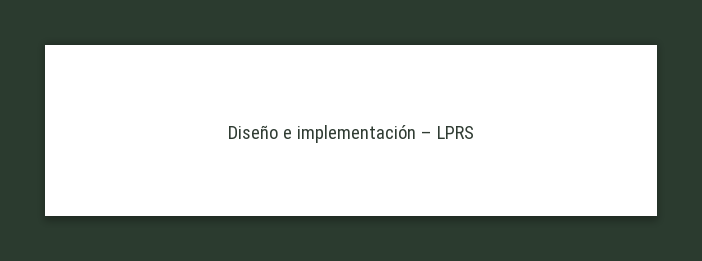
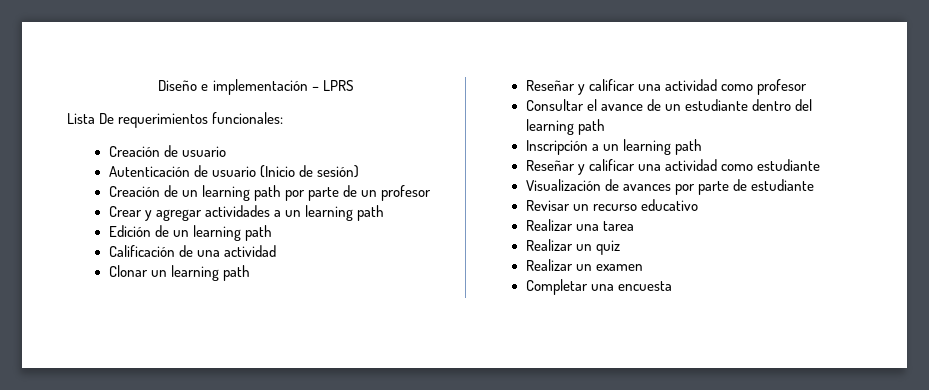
+ Lista De requerimientos funcionales:
+ Creación de usuario
+ Autenticación de usuario (Inicio de sesión)
+ Creación de un learning path por parte de un profesor
+ Crear y agregar actividades a un learning path
+ Edición de un learning path
+ Calificación de una actividad
+ Clonar un learning path
+ Reseñar y calificar una actividad como profesor
+ Consultar el avance de un estudiante dentro del learning path
+ Inscripción a un learning path
+ Reseñar y calificar una actividad como estudiante
+ Visualización de avances por parte de estudiante
+ Revisar un recurso educativo
+ Realizar una tarea
+ Realizar un quiz
+ Realizar un examen
+ Completar una encuesta

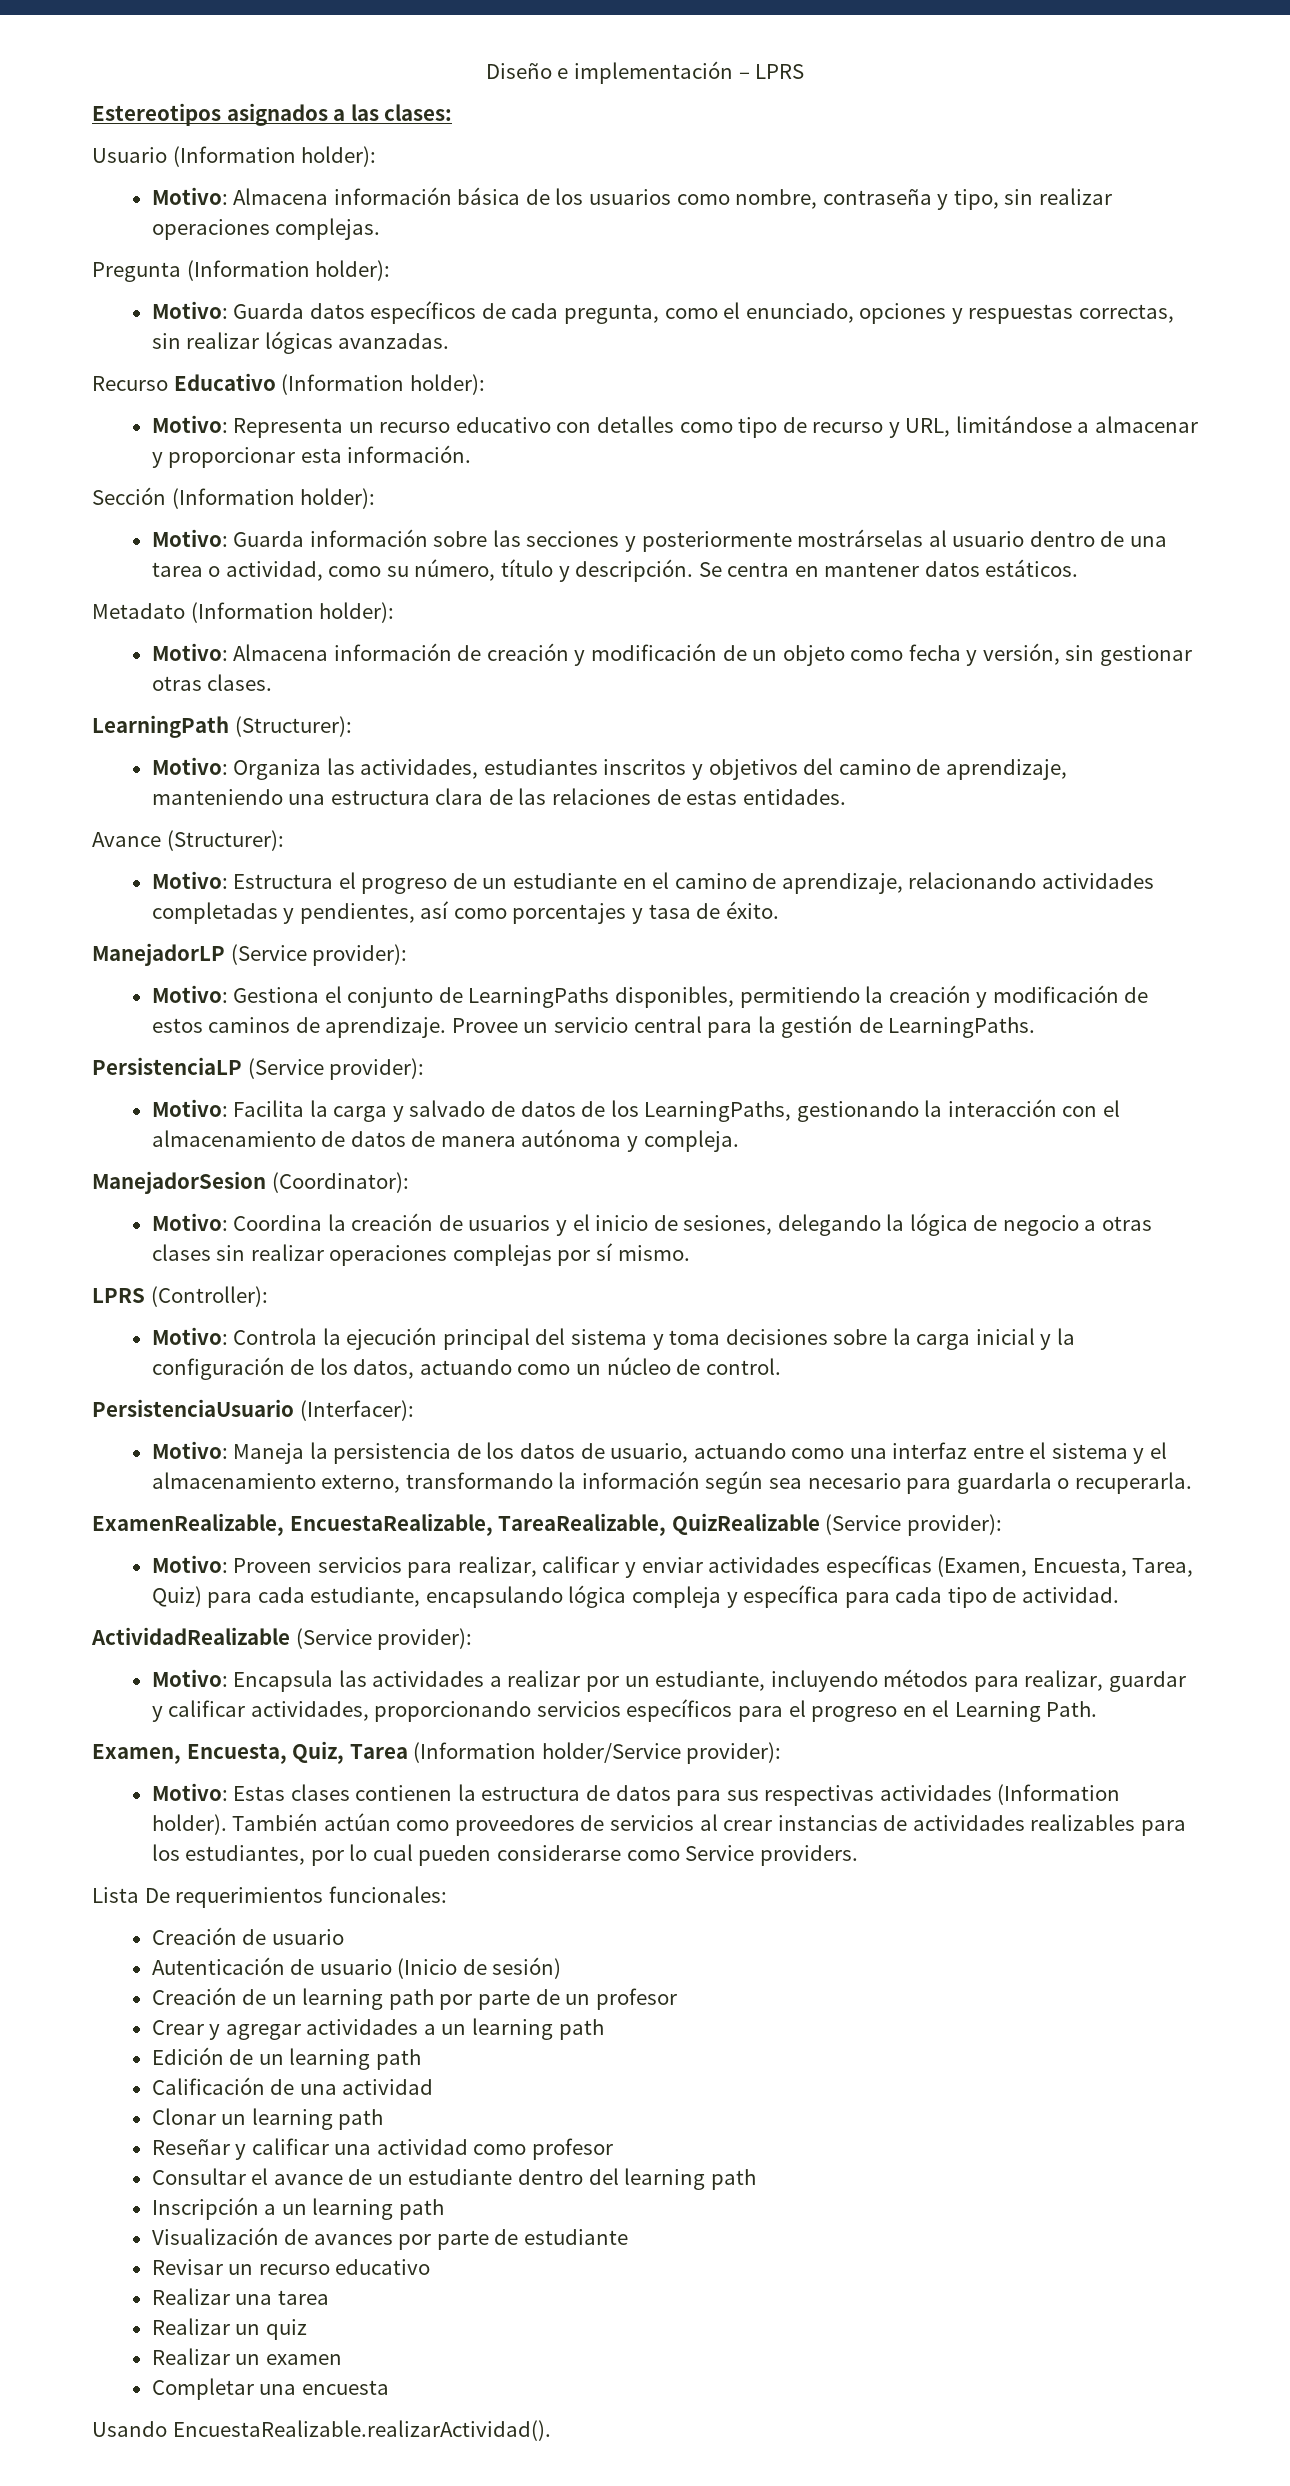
+ Estereotipos asignados a las clases:
+ Usuario (Information holder):
+ Motivo: Almacena información básica de los usuarios como nombre, contraseña y tipo, sin realizar operaciones complejas.
+ Pregunta (Information holder):
+ Motivo: Guarda datos específicos de cada pregunta, como el enunciado, opciones y respuestas correctas, sin realizar lógicas avanzadas.
+ Recurso Educativo (Information holder):
+ Motivo: Representa un recurso educativo con detalles como tipo de recurso y URL, limitándose a almacenar y proporcionar esta información.
+ Sección (Information holder):
+ Motivo: Guarda información sobre las secciones y posteriormente mostrárselas al usuario dentro de una tarea o actividad, como su número, título y descripción. Se centra en mantener datos estáticos.
+ Metadato (Information holder):
+ Motivo: Almacena información de creación y modificación de un objeto como fecha y versión, sin gestionar otras clases.
+ LearningPath (Structurer):
+ Motivo: Organiza las actividades, estudiantes inscritos y objetivos del camino de aprendizaje, manteniendo una estructura clara de las relaciones de estas entidades.
+ Avance (Structurer):
+ Motivo: Estructura el progreso de un estudiante en el camino de aprendizaje, relacionando actividades completadas y pendientes, así como porcentajes y tasa de éxito.
+ ManejadorLP (Service provider):
+ Motivo: Gestiona el conjunto de LearningPaths disponibles, permitiendo la creación y modificación de estos caminos de aprendizaje. Provee un servicio central para la gestión de LearningPaths.
+ PersistenciaLP (Service provider):
+ Motivo: Facilita la carga y salvado de datos de los LearningPaths, gestionando la interacción con el almacenamiento de datos de manera autónoma y compleja.
+ ManejadorSesion (Coordinator):
+ Motivo: Coordina la creación de usuarios y el inicio de sesiones, delegando la lógica de negocio a otras clases sin realizar operaciones complejas por sí mismo.
+ LPRS (Controller):
+ Motivo: Controla la ejecución principal del sistema y toma decisiones sobre la carga inicial y la configuración de los datos, actuando como un núcleo de control.
+ PersistenciaUsuario (Interfacer):
+ Motivo: Maneja la persistencia de los datos de usuario, actuando como una interfaz entre el sistema y el almacenamiento externo, transformando la información según sea necesario para guardarla o recuperarla.
+ ExamenRealizable, EncuestaRealizable, TareaRealizable, QuizRealizable (Service provider):
+ Motivo: Proveen servicios para realizar, calificar y enviar actividades específicas (Examen, Encuesta, Tarea, Quiz) para cada estudiante, encapsulando lógica compleja y específica para cada tipo de actividad.
+ ActividadRealizable (Service provider):
+ Motivo: Encapsula las actividades a realizar por un estudiante, incluyendo métodos para realizar, guardar y calificar actividades, proporcionando servicios específicos para el progreso en el Learning Path.
+ Examen, Encuesta, Quiz, Tarea (Information holder/Service provider):
+ Motivo: Estas clases contienen la estructura de datos para sus respectivas actividades (Information holder). También actúan como proveedores de servicios al crear instancias de actividades realizables para los estudiantes, por lo cual pueden considerarse como Service providers.
- Reseñar y calificar una actividad como estudiante
+ Usando EncuestaRealizable.realizarActividad().

